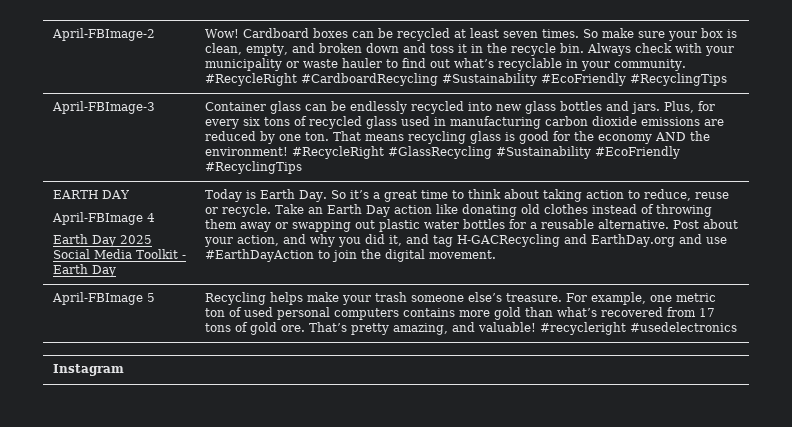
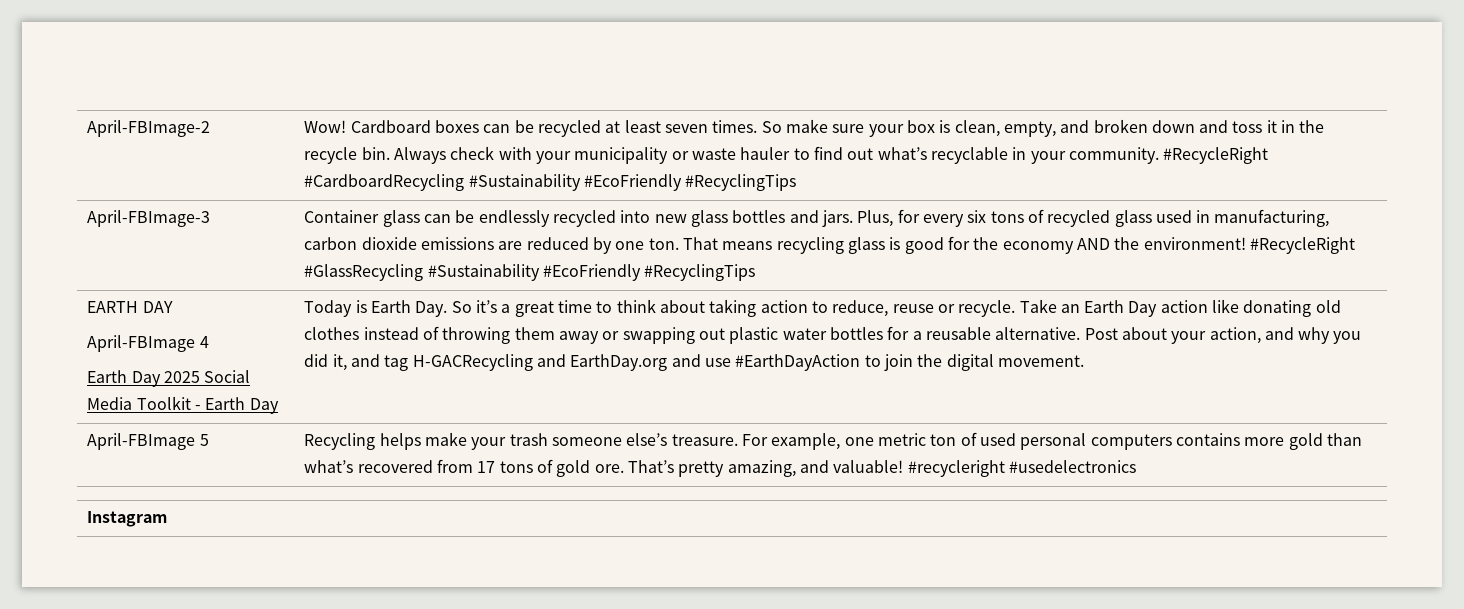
- Plus, for every six tons of recycled glass used in manufacturing carbon dioxide emissions are reduced by one ton.
+ Plus, for every six tons of recycled glass used in manufacturing, carbon dioxide emissions are reduced by one ton.

